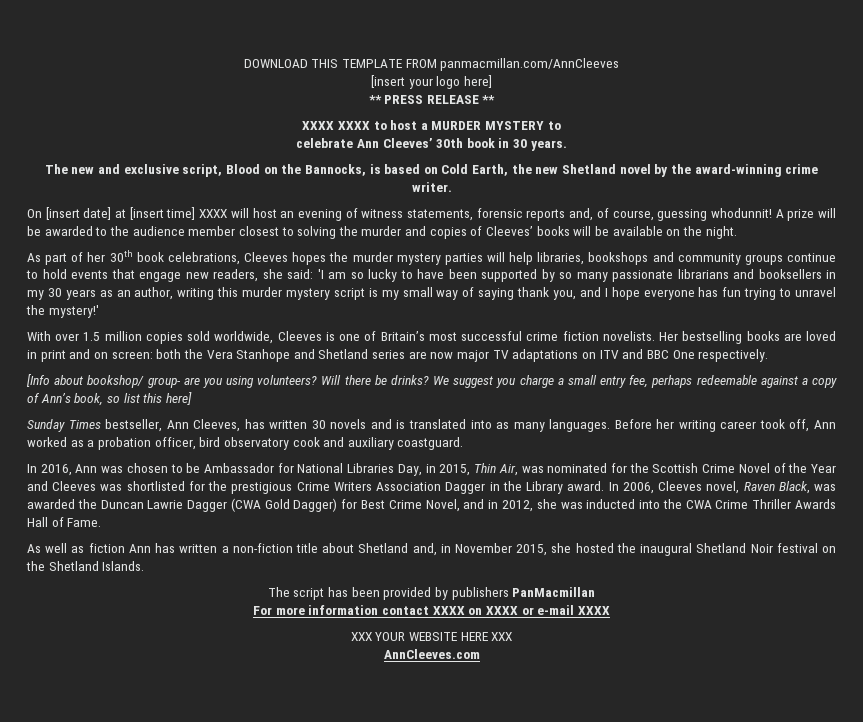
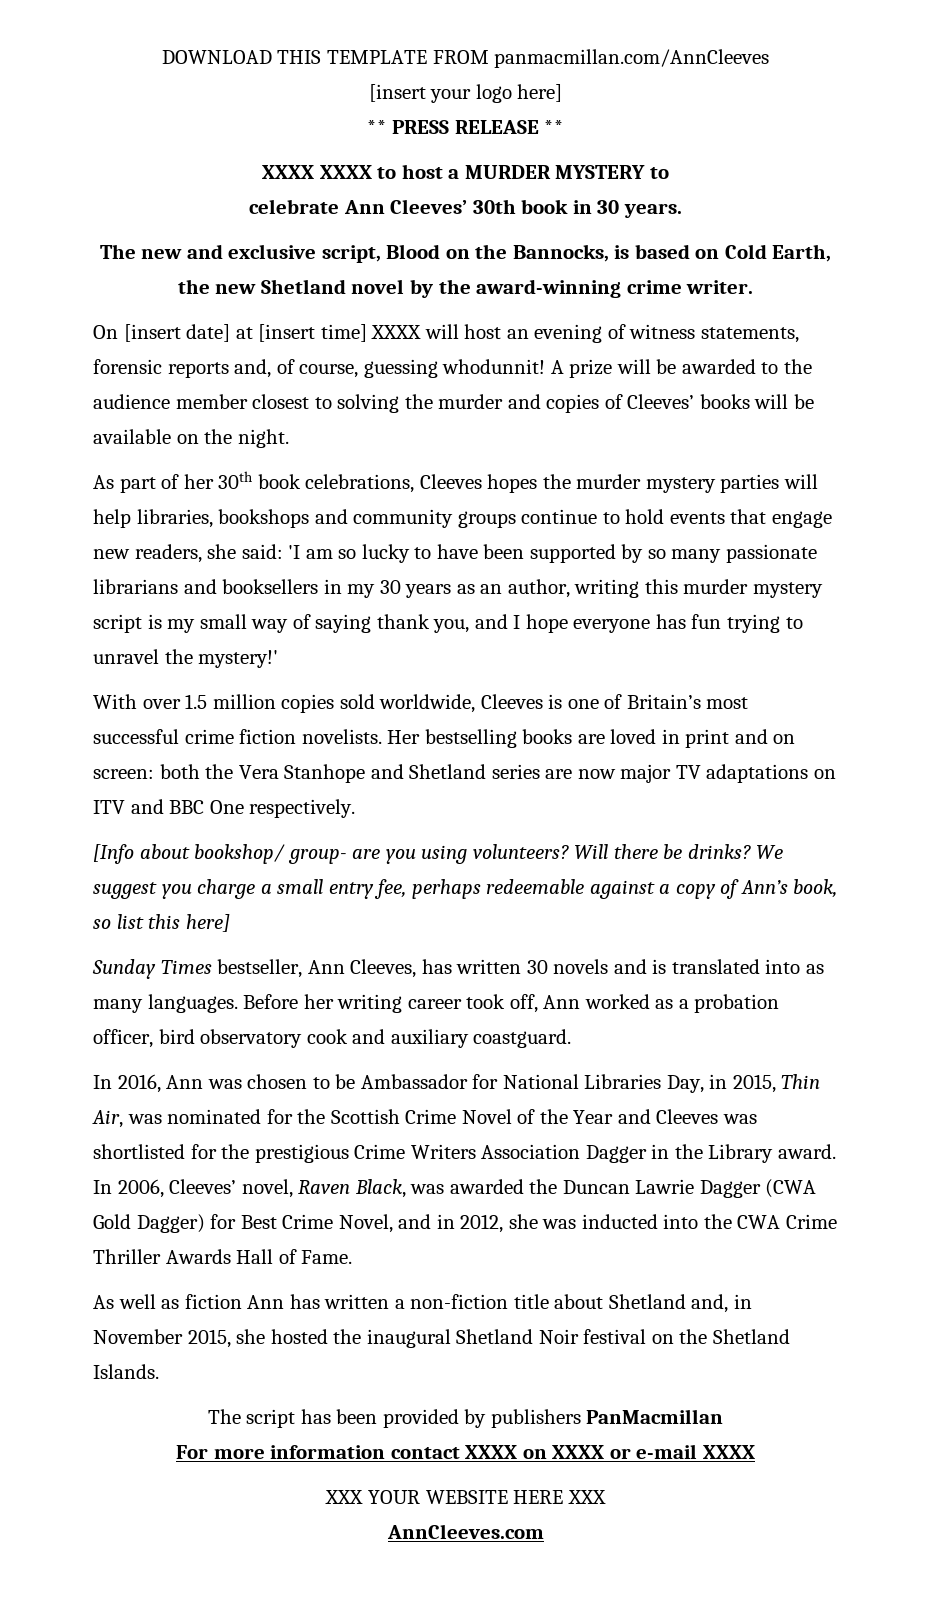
- In 2006, Cleeves novel, Raven Black, was awarded the Duncan Lawrie Dagger (CWA Gold Dagger) for Best Crime Novel, and in 2012, she was inducted into the CWA Crime Thriller Awards Hall of Fame.
+ In 2006, Cleeves’ novel, Raven Black, was awarded the Duncan Lawrie Dagger (CWA Gold Dagger) for Best Crime Novel, and in 2012, she was inducted into the CWA Crime Thriller Awards Hall of Fame.

